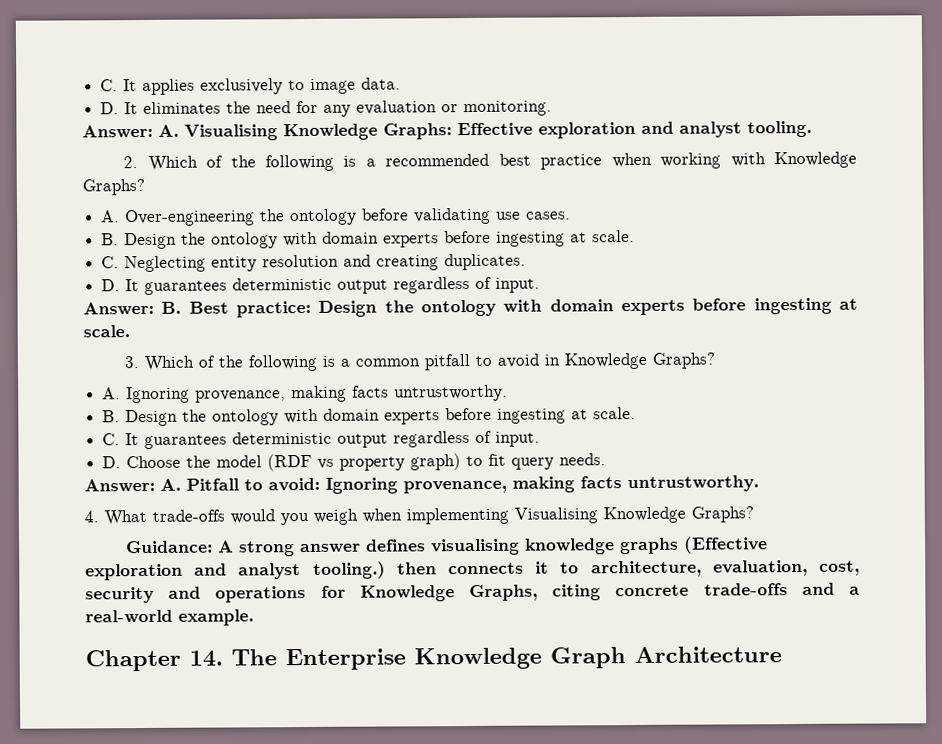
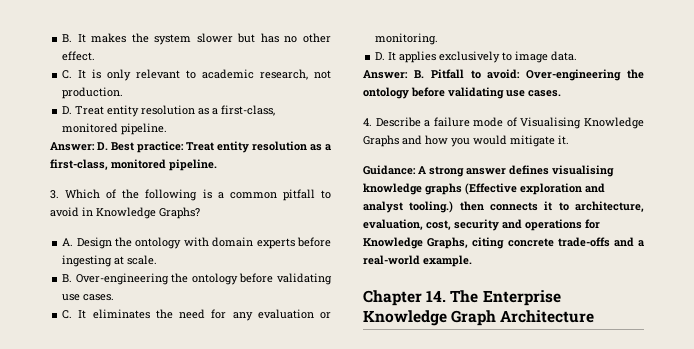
- C. It applies exclusively to image data.
- D. It eliminates the need for any evaluation or monitoring.
- Answer: A. Visualising Knowledge Graphs: Effective exploration and analyst tooling.
- 2. Which of the following is a recommended best practice when working with Knowledge Graphs?
- A. Over-engineering the ontology before validating use cases.
- B. Design the ontology with domain experts before ingesting at scale.
- C. Neglecting entity resolution and creating duplicates.
- D. It guarantees deterministic output regardless of input.
- Answer: B. Best practice: Design the ontology with domain experts before ingesting at scale.
+ B. It makes the system slower but has no other effect.
+ C. It is only relevant to academic research, not production.
+ D. Treat entity resolution as a first-class, monitored pipeline.
+ Answer: D. Best practice: Treat entity resolution as a first-class, monitored pipeline.
- A. Ignoring provenance, making facts untrustworthy.
- B. Design the ontology with domain experts before ingesting at scale.
+ A. Design the ontology with domain experts before ingesting at scale.
- C. It guarantees deterministic output regardless of input.
- D. Choose the model (RDF vs property graph) to fit query needs.
- Answer: A. Pitfall to avoid: Ignoring provenance, making facts untrustworthy.
- 4. What trade-offs would you weigh when implementing Visualising Knowledge Graphs?
+ B. Over-engineering the ontology before validating use cases.
+ C. It eliminates the need for any evaluation or monitoring.
+ D. It applies exclusively to image data.
+ Answer: B. Pitfall to avoid: Over-engineering the ontology before validating use cases.
+ 4. Describe a failure mode of Visualising Knowledge Graphs and how you would mitigate it.

